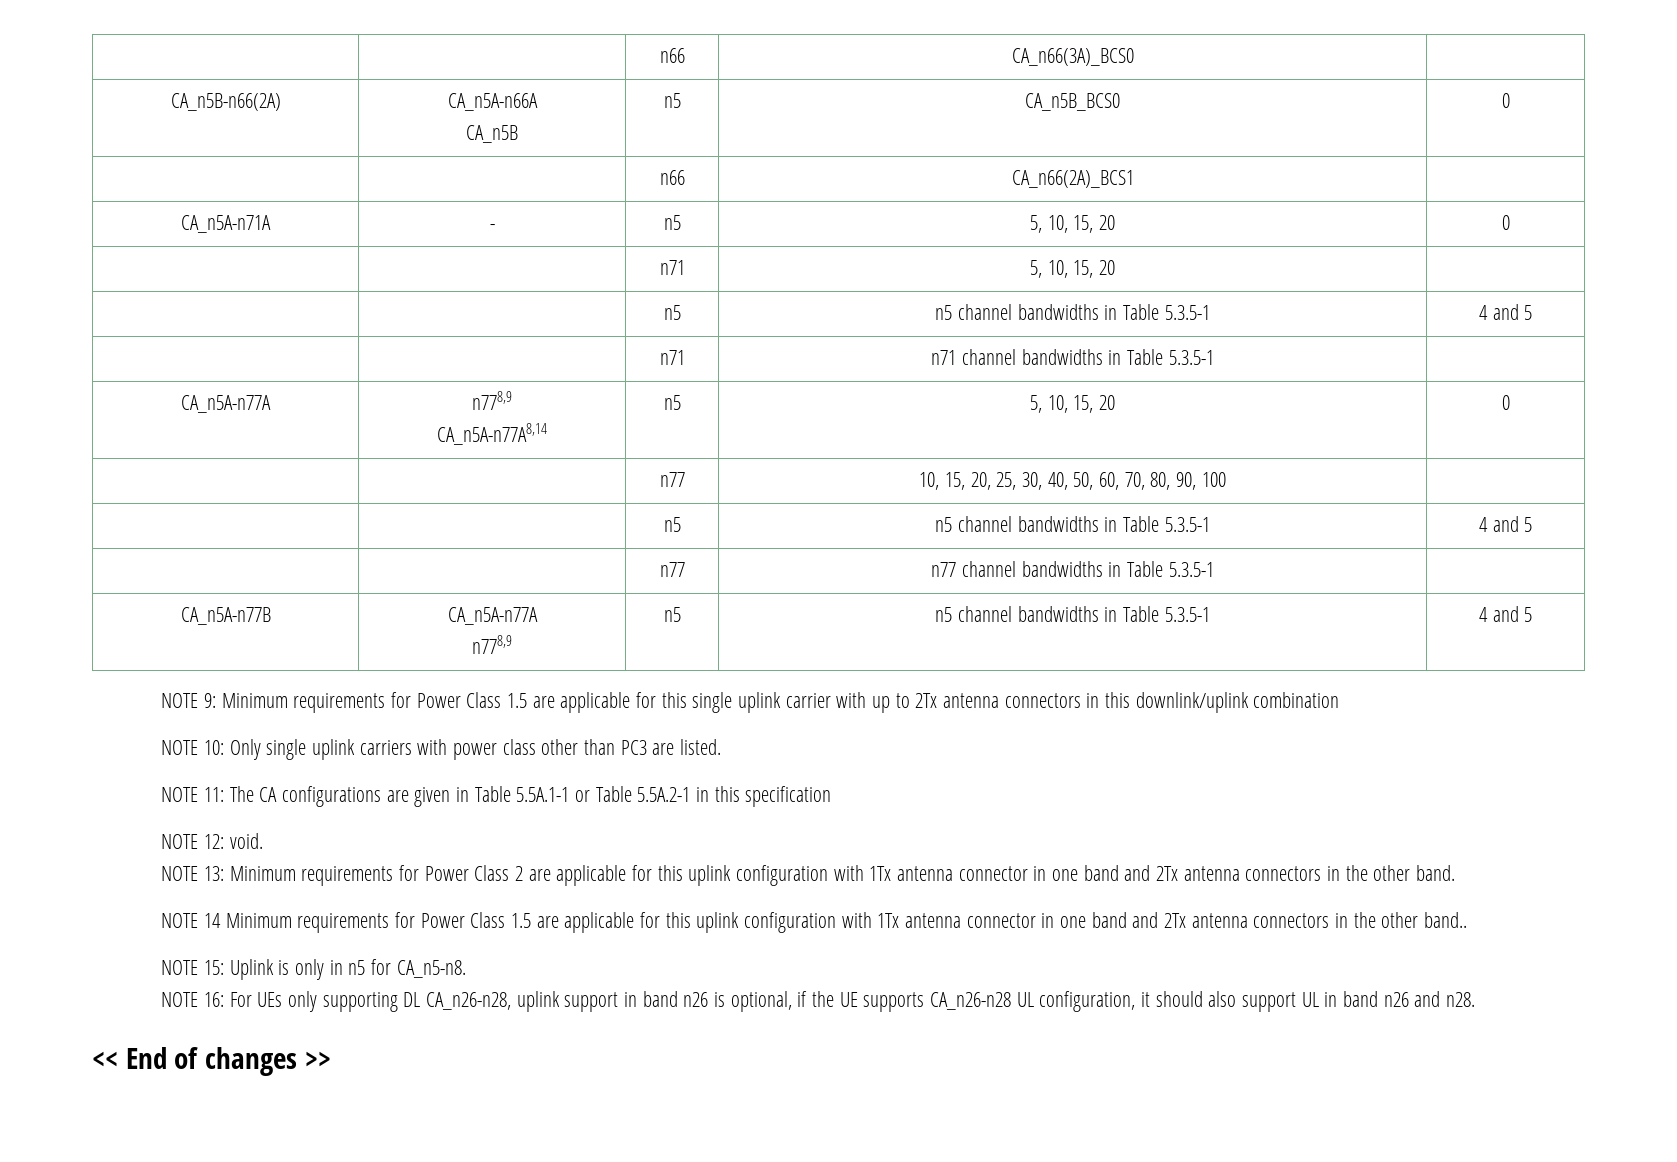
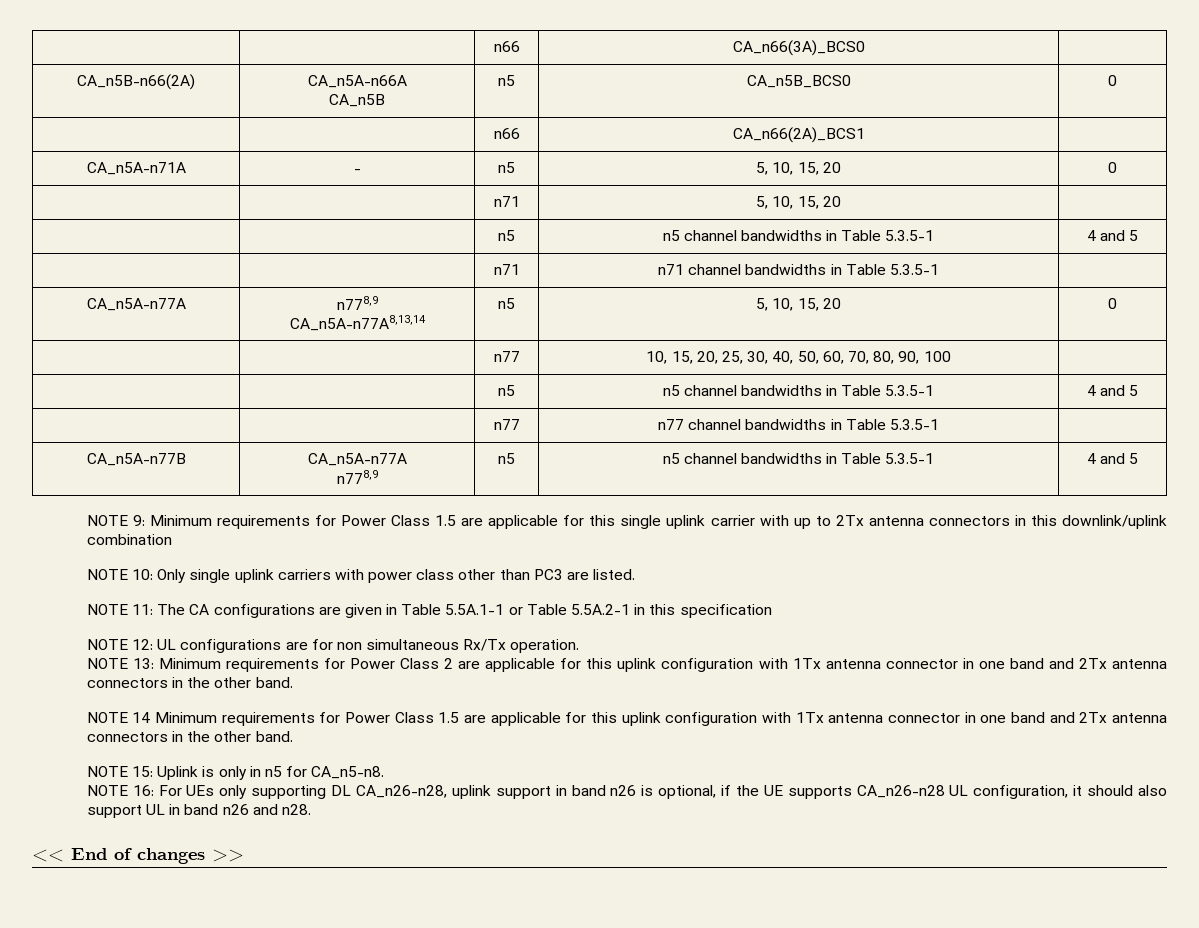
  CA_n5A-n77A | n778,9
- CA_n5A-n77A8,14 | n5 | 5, 10, 15, 20 | 0
+ CA_n5A-n77A8,13,14 | n5 | 5, 10, 15, 20 | 0
- NOTE 12: void.
+ NOTE 12: UL configurations are for non simultaneous Rx/Tx operation.
- NOTE 14 Minimum requirements for Power Class 1.5 are applicable for this uplink configuration with 1Tx antenna connector in one band and 2Tx antenna connectors in the other band..
+ NOTE 14 Minimum requirements for Power Class 1.5 are applicable for this uplink configuration with 1Tx antenna connector in one band and 2Tx antenna connectors in the other band.

